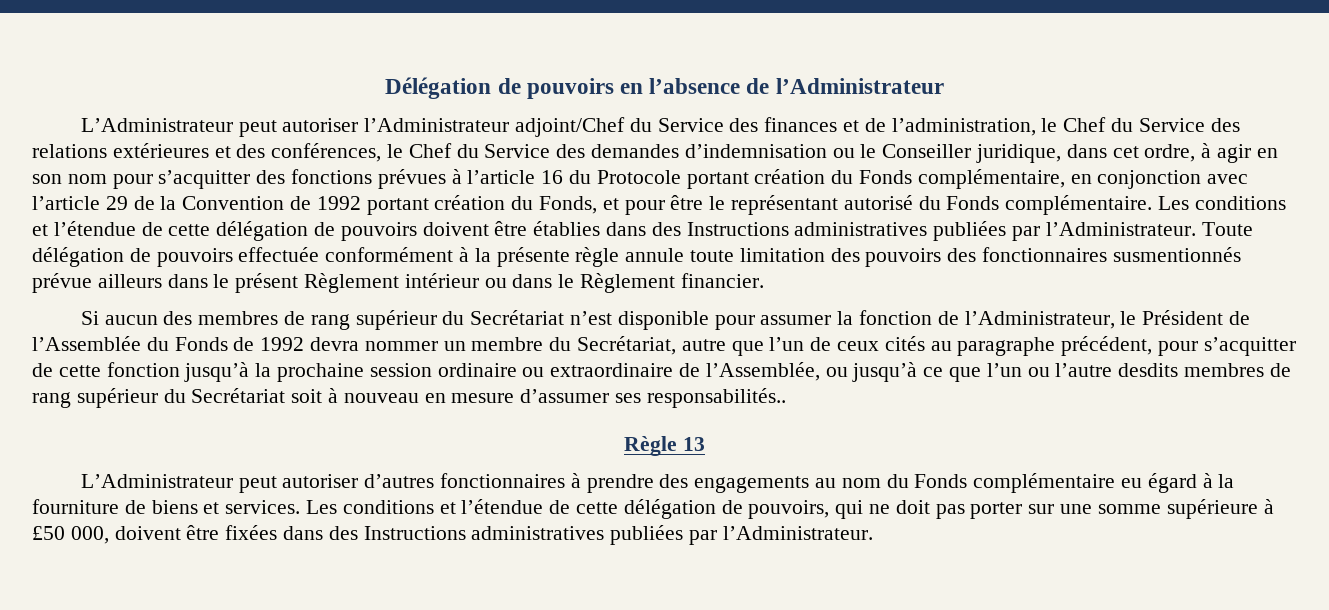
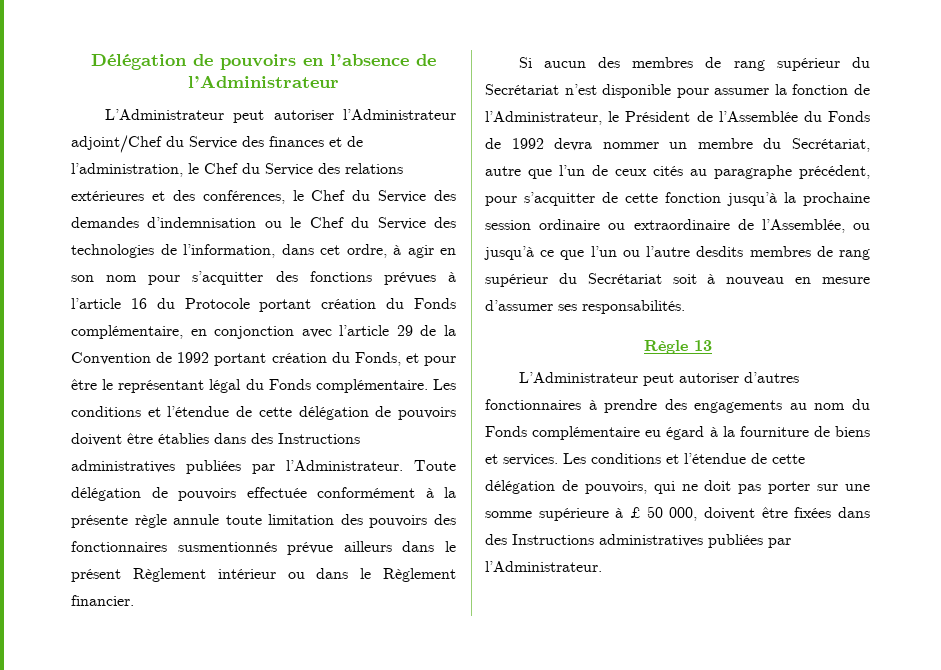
- L’Administrateur peut autoriser l’Administrateur adjoint/Chef du Service des finances et de l’administration, le Chef du Service des relations extérieures et des conférences, le Chef du Service des demandes d’indemnisation ou le Conseiller juridique, dans cet ordre, à agir en son nom pour s’acquitter des fonctions prévues à l’article 16 du Protocole portant création du Fonds complémentaire, en conjonction avec l’article 29 de la Convention de 1992 portant création du Fonds, et pour être le représentant autorisé du Fonds complémentaire.
+ L’Administrateur peut autoriser l’Administrateur adjoint/Chef du Service des finances et de l’administration, le Chef du Service des relations extérieures et des conférences, le Chef du Service des demandes d’indemnisation ou le Chef du Service des technologies de l’information, dans cet ordre, à agir en son nom pour s’acquitter des fonctions prévues à l’article 16 du Protocole portant création du Fonds complémentaire, en conjonction avec l’article 29 de la Convention de 1992 portant création du Fonds, et pour être le représentant légal du Fonds complémentaire.
- Si aucun des membres de rang supérieur du Secrétariat n’est disponible pour assumer la fonction de l’Administrateur, le Président de l’Assemblée du Fonds de 1992 devra nommer un membre du Secrétariat, autre que l’un de ceux cités au paragraphe précédent, pour s’acquitter de cette fonction jusqu’à la prochaine session ordinaire ou extraordinaire de l’Assemblée, ou jusqu’à ce que l’un ou l’autre desdits membres de rang supérieur du Secrétariat soit à nouveau en mesure d’assumer ses responsabilités..
+ Si aucun des membres de rang supérieur du Secrétariat n’est disponible pour assumer la fonction de l’Administrateur, le Président de l’Assemblée du Fonds de 1992 devra nommer un membre du Secrétariat, autre que l’un de ceux cités au paragraphe précédent, pour s’acquitter de cette fonction jusqu’à la prochaine session ordinaire ou extraordinaire de l’Assemblée, ou jusqu’à ce que l’un ou l’autre desdits membres de rang supérieur du Secrétariat soit à nouveau en mesure d’assumer ses responsabilités.
- Les conditions et l’étendue de cette délégation de pouvoirs, qui ne doit pas porter sur une somme supérieure à £50 000, doivent être fixées dans des Instructions administratives publiées par l’Administrateur.
+ Les conditions et l’étendue de cette délégation de pouvoirs, qui ne doit pas porter sur une somme supérieure à £ 50 000, doivent être fixées dans des Instructions administratives publiées par l’Administrateur.

